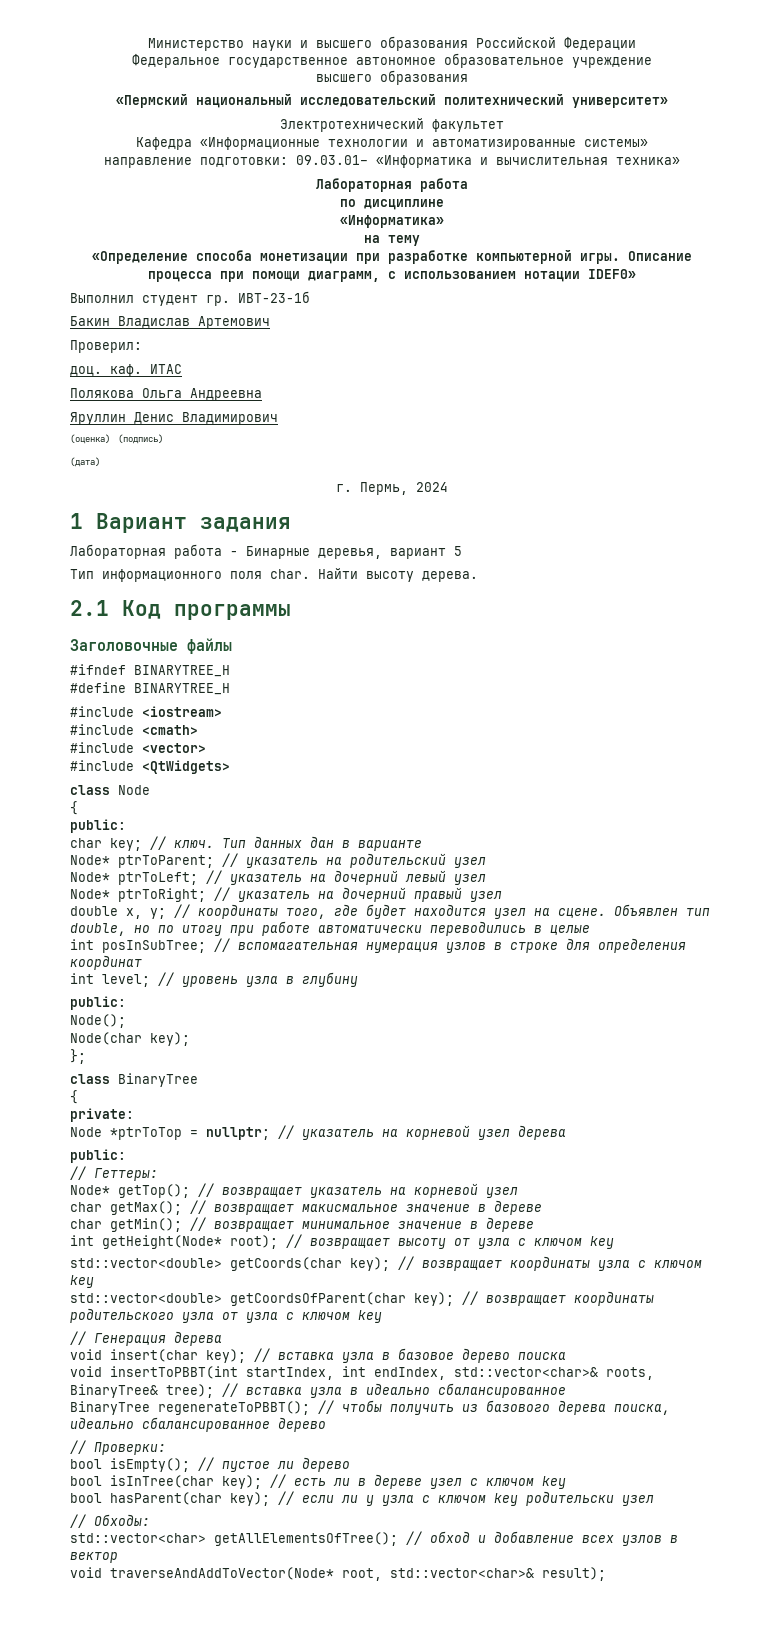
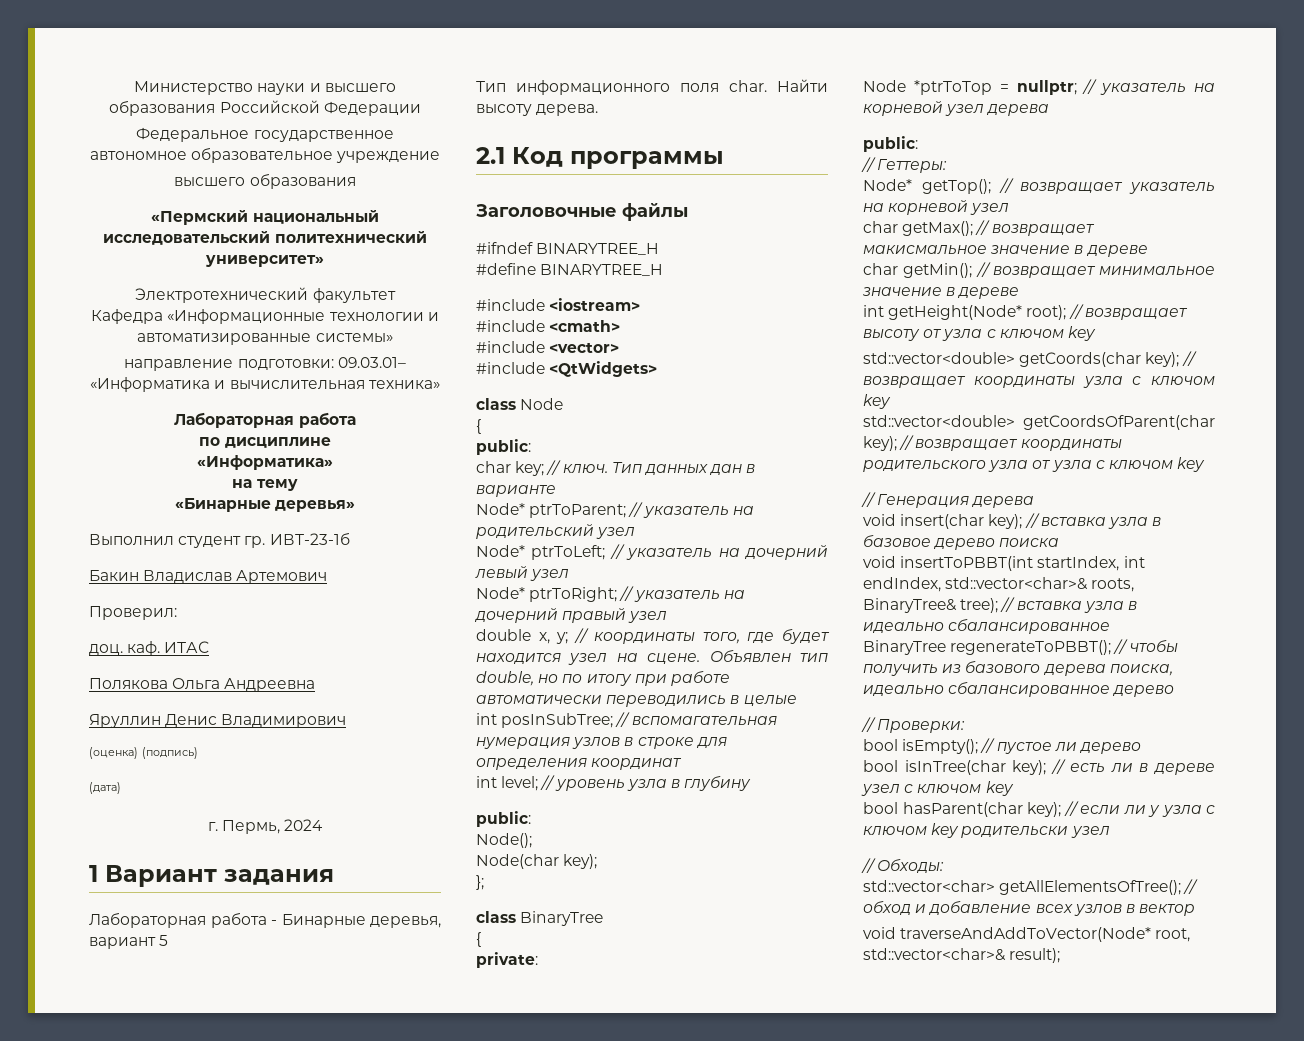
- «Определение способа монетизации при разработке компьютерной игры. Описание процесса при помощи диаграмм, с использованием нотации IDEF0»
+ «Бинарные деревья»

